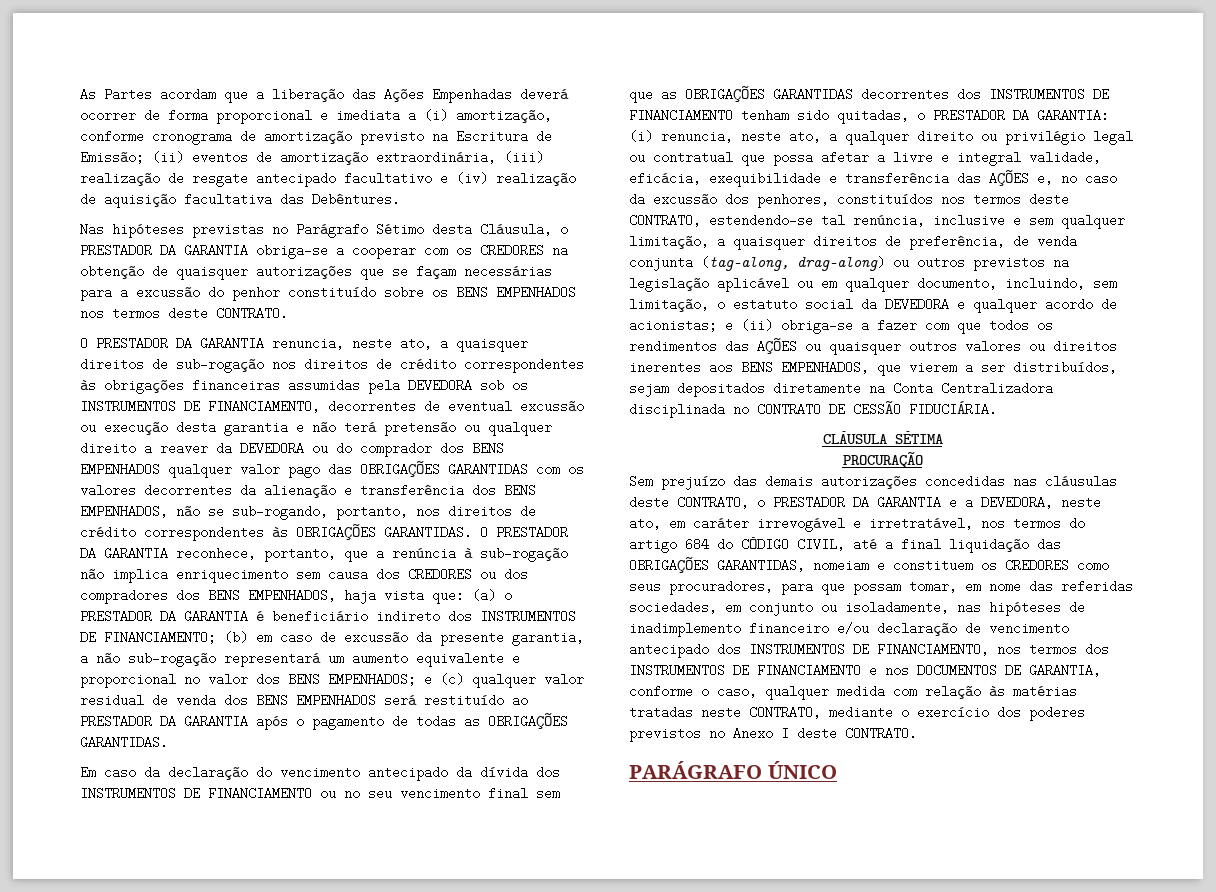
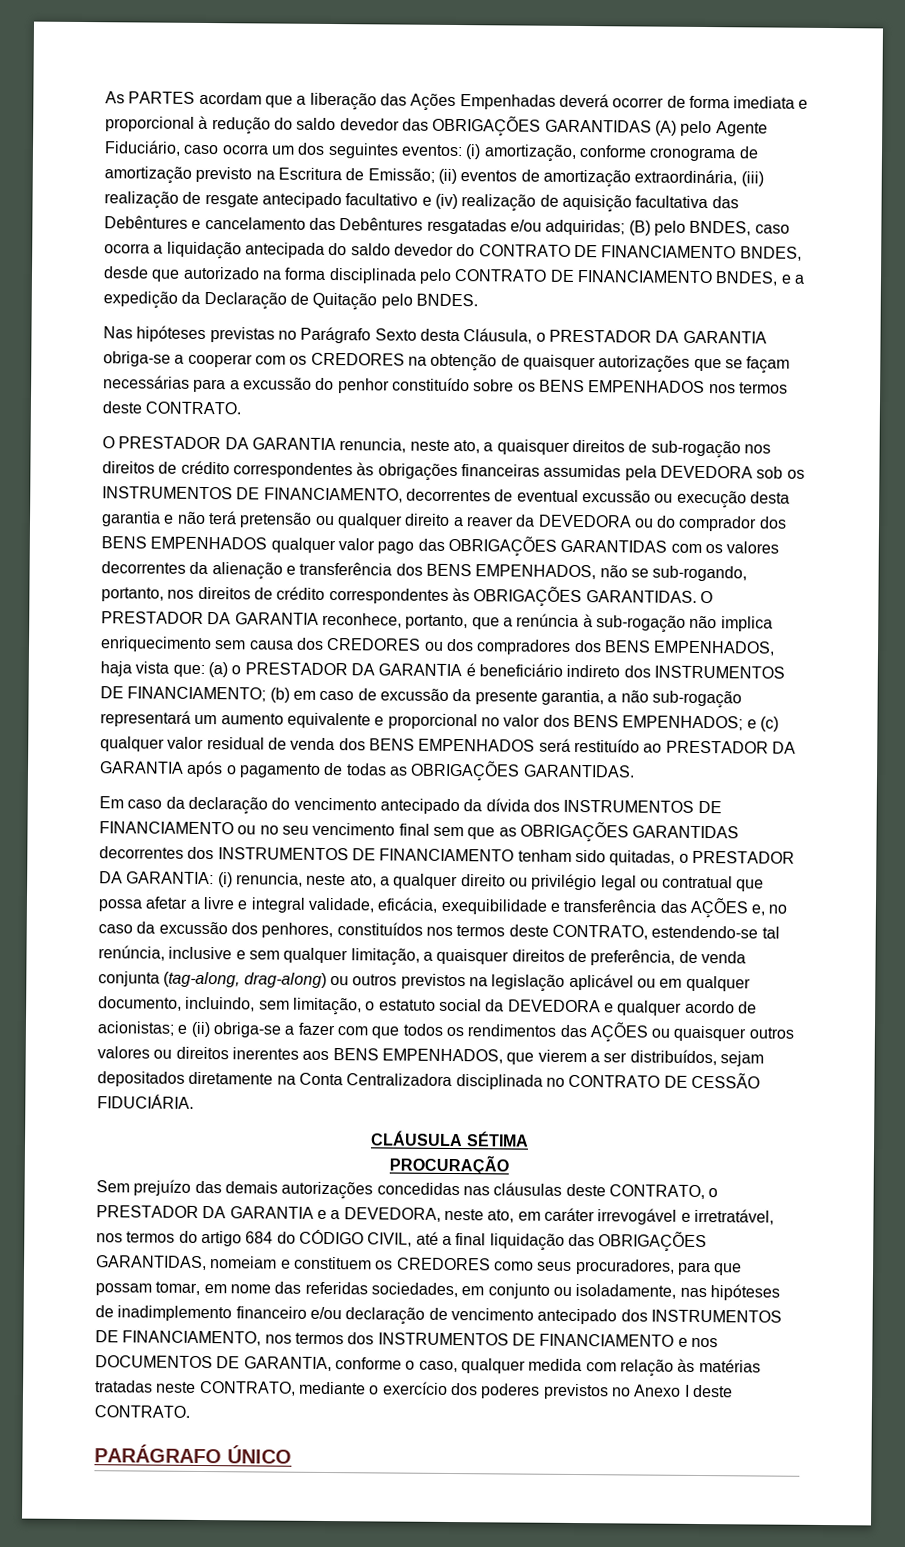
- As Partes acordam que a liberação das Ações Empenhadas deverá ocorrer de forma proporcional e imediata a (i) amortização, conforme cronograma de amortização previsto na Escritura de Emissão; (ii) eventos de amortização extraordinária, (iii) realização de resgate antecipado facultativo e (iv) realização de aquisição facultativa das Debêntures.
+ As PARTES acordam que a liberação das Ações Empenhadas deverá ocorrer de forma imediata e proporcional à redução do saldo devedor das OBRIGAÇÕES GARANTIDAS (A) pelo Agente Fiduciário, caso ocorra um dos seguintes eventos: (i) amortização, conforme cronograma de amortização previsto na Escritura de Emissão; (ii) eventos de amortização extraordinária, (iii) realização de resgate antecipado facultativo e (iv) realização de aquisição facultativa das Debêntures e cancelamento das Debêntures resgatadas e/ou adquiridas; (B) pelo BNDES, caso ocorra a liquidação antecipada do saldo devedor do CONTRATO DE FINANCIAMENTO BNDES, desde que autorizado na forma disciplinada pelo CONTRATO DE FINANCIAMENTO BNDES, e a expedição da Declaração de Quitação pelo BNDES.
- Nas hipóteses previstas no Parágrafo Sétimo desta Cláusula, o PRESTADOR DA GARANTIA obriga-se a cooperar com os CREDORES na obtenção de quaisquer autorizações que se façam necessárias para a excussão do penhor constituído sobre os BENS EMPENHADOS nos termos deste CONTRATO.
+ Nas hipóteses previstas no Parágrafo Sexto desta Cláusula, o PRESTADOR DA GARANTIA obriga-se a cooperar com os CREDORES na obtenção de quaisquer autorizações que se façam necessárias para a excussão do penhor constituído sobre os BENS EMPENHADOS nos termos deste CONTRATO.

